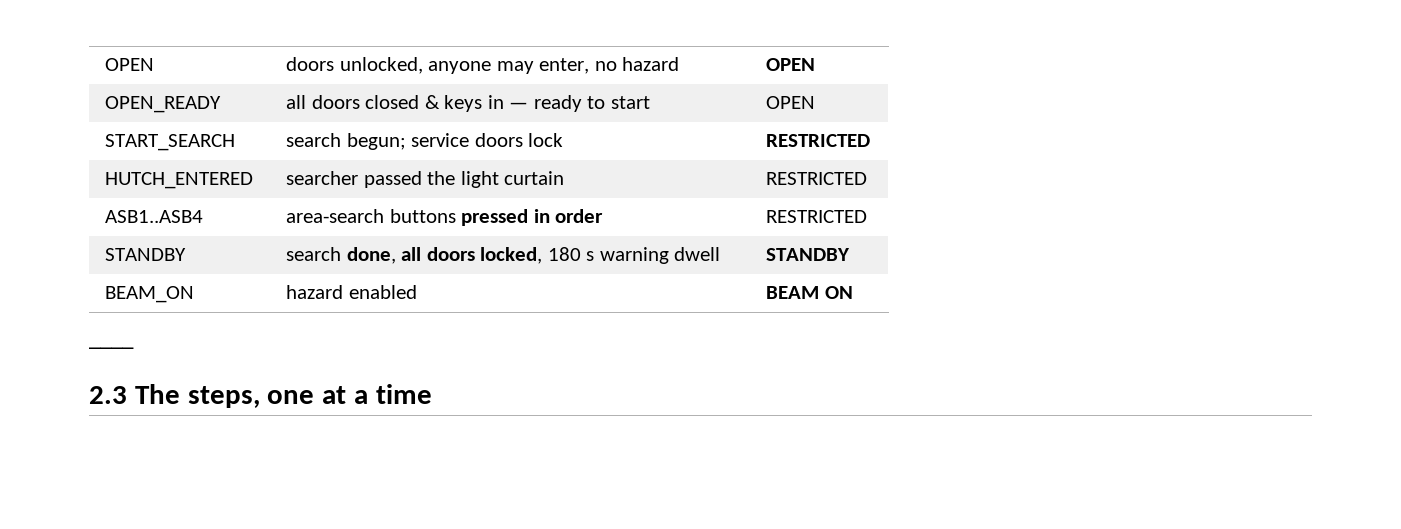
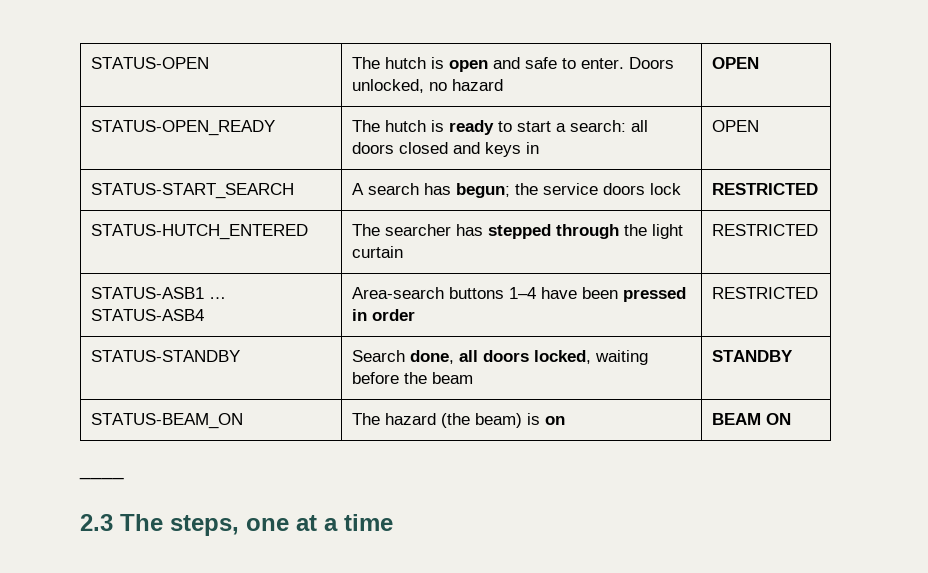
- OPEN | doors unlocked, anyone may enter, no hazard | OPEN
- OPEN_READY | all doors closed & keys in — ready to start | OPEN
- START_SEARCH | search begun; service doors lock | RESTRICTED
- HUTCH_ENTERED | searcher passed the light curtain | RESTRICTED
- ASB1..ASB4 | area-search buttons pressed in order | RESTRICTED
+ STATUS-OPEN | The hutch is open and safe to enter. Doors unlocked, no hazard | OPEN
+ STATUS-OPEN_READY | The hutch is ready to start a search: all doors closed and keys in | OPEN
+ STATUS-START_SEARCH | A search has begun; the service doors lock | RESTRICTED
+ STATUS-HUTCH_ENTERED | The searcher has stepped through the light curtain | RESTRICTED
+ STATUS-ASB1 … STATUS-ASB4 | Area-search buttons 1–4 have been pressed in order | RESTRICTED
- STANDBY | search done, all doors locked, 180 s warning dwell | STANDBY
- BEAM_ON | hazard enabled | BEAM ON
+ STATUS-STANDBY | Search done, all doors locked, waiting before the beam | STANDBY
+ STATUS-BEAM_ON | The hazard (the beam) is on | BEAM ON

